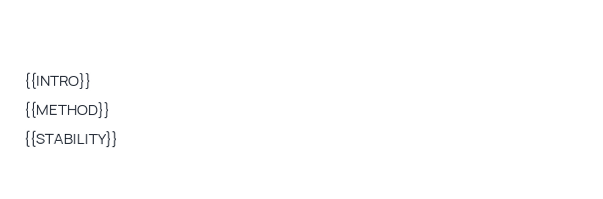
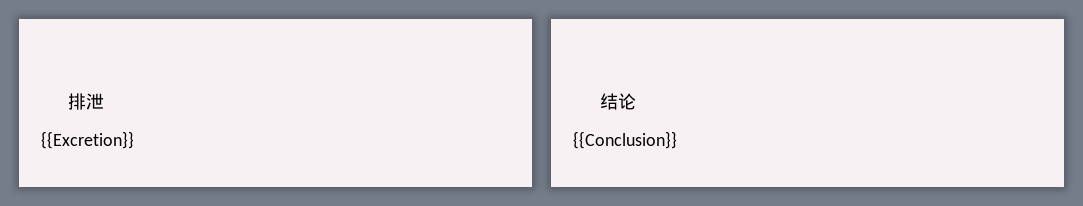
- {{INTRO}}
- {{METHOD}}
- {{STABILITY}}
+ 排泄
+ {{Excretion}}
+ 结论
+ {{Conclusion}}

